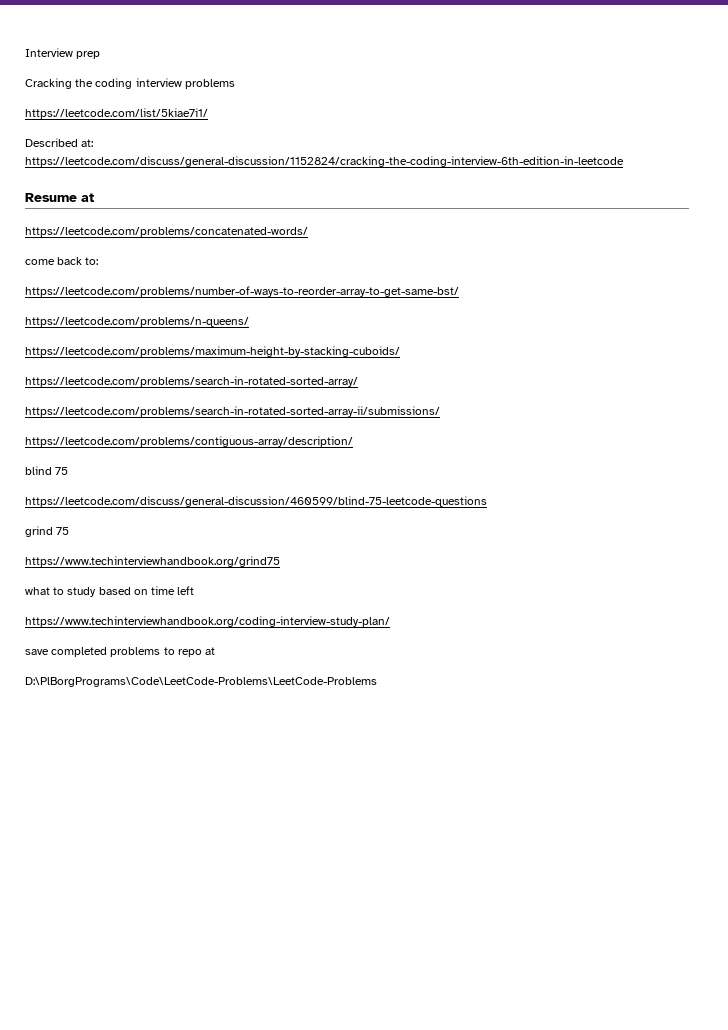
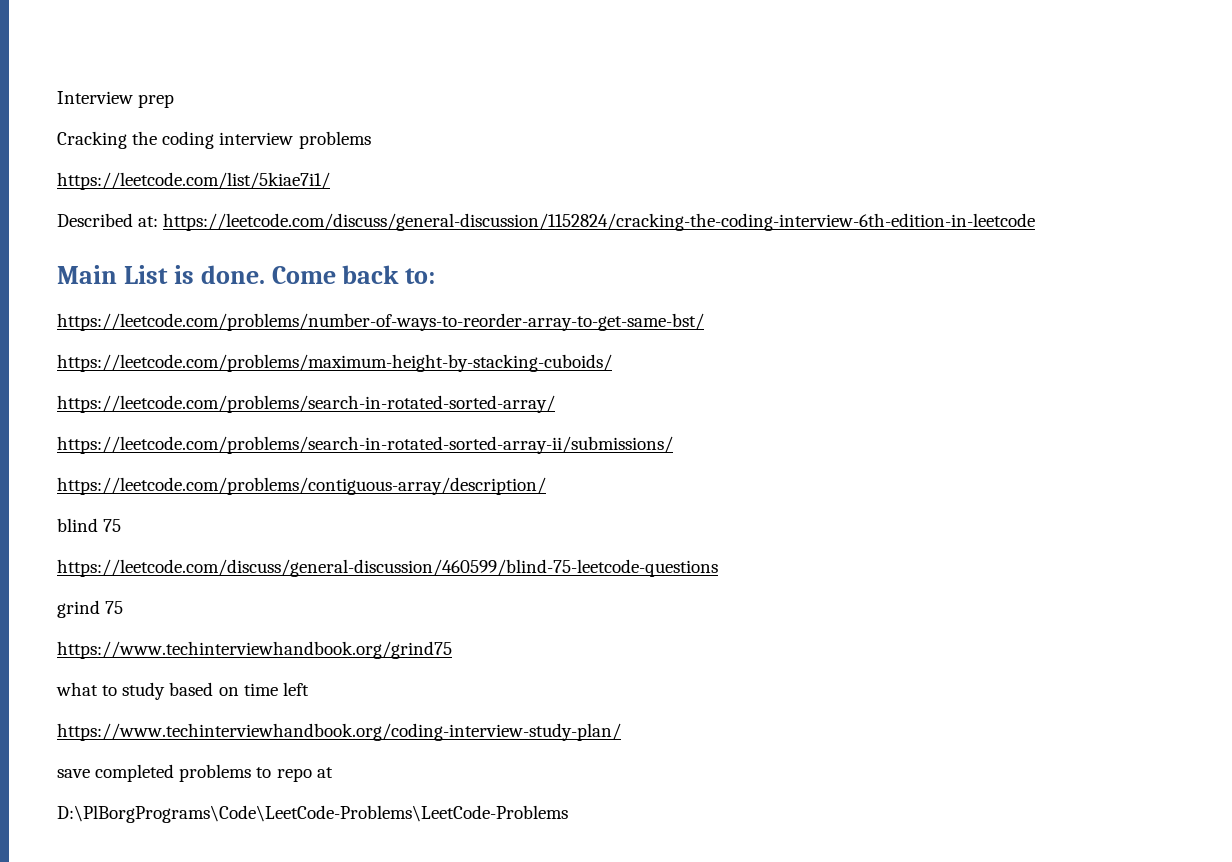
- Resume at
- https://leetcode.com/problems/concatenated-words/
- come back to:
+ Main List is done. Come back to:
- https://leetcode.com/problems/n-queens/

